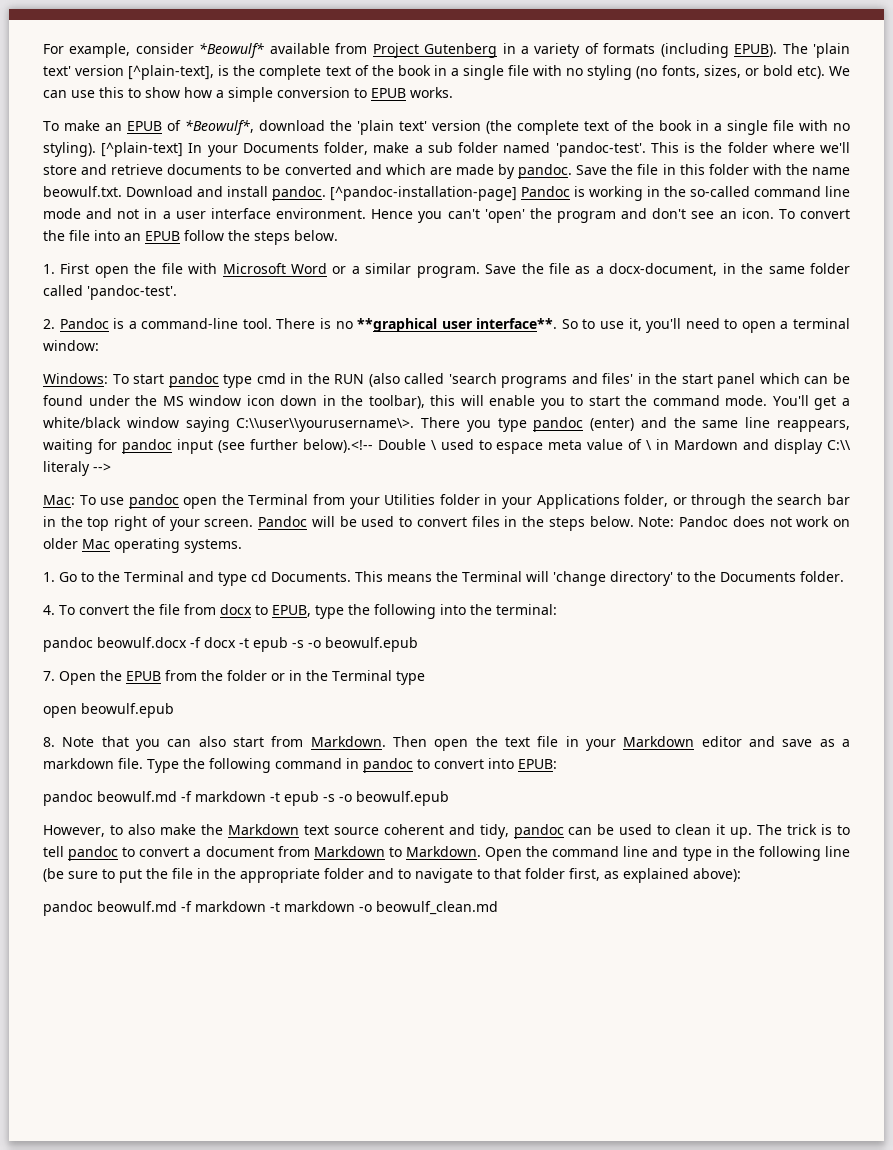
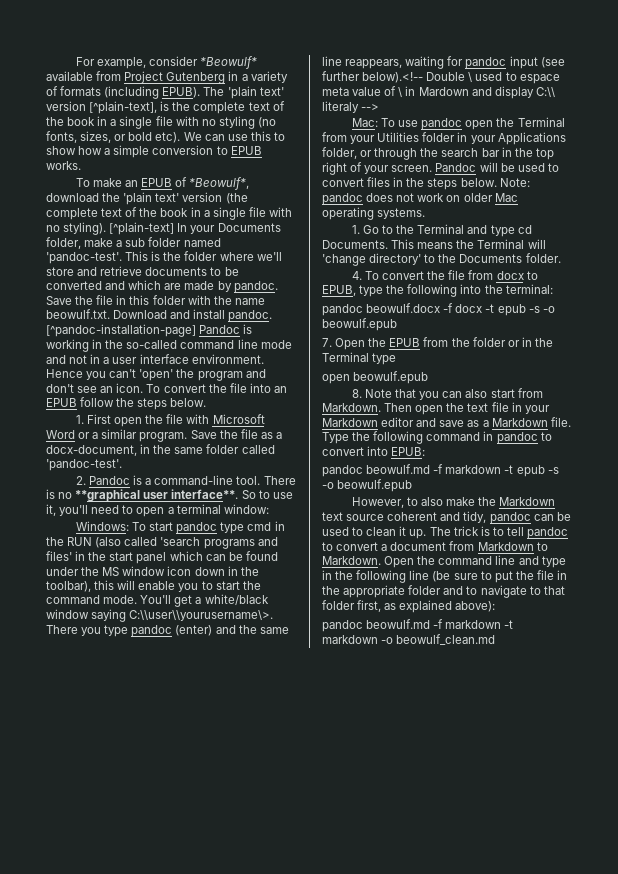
- Note: Pandoc does not work on older Mac operating systems.
+ Note: pandoc does not work on older Mac operating systems.
- Then open the text file in your Markdown editor and save as a markdown file.
+ Then open the text file in your Markdown editor and save as a Markdown file.

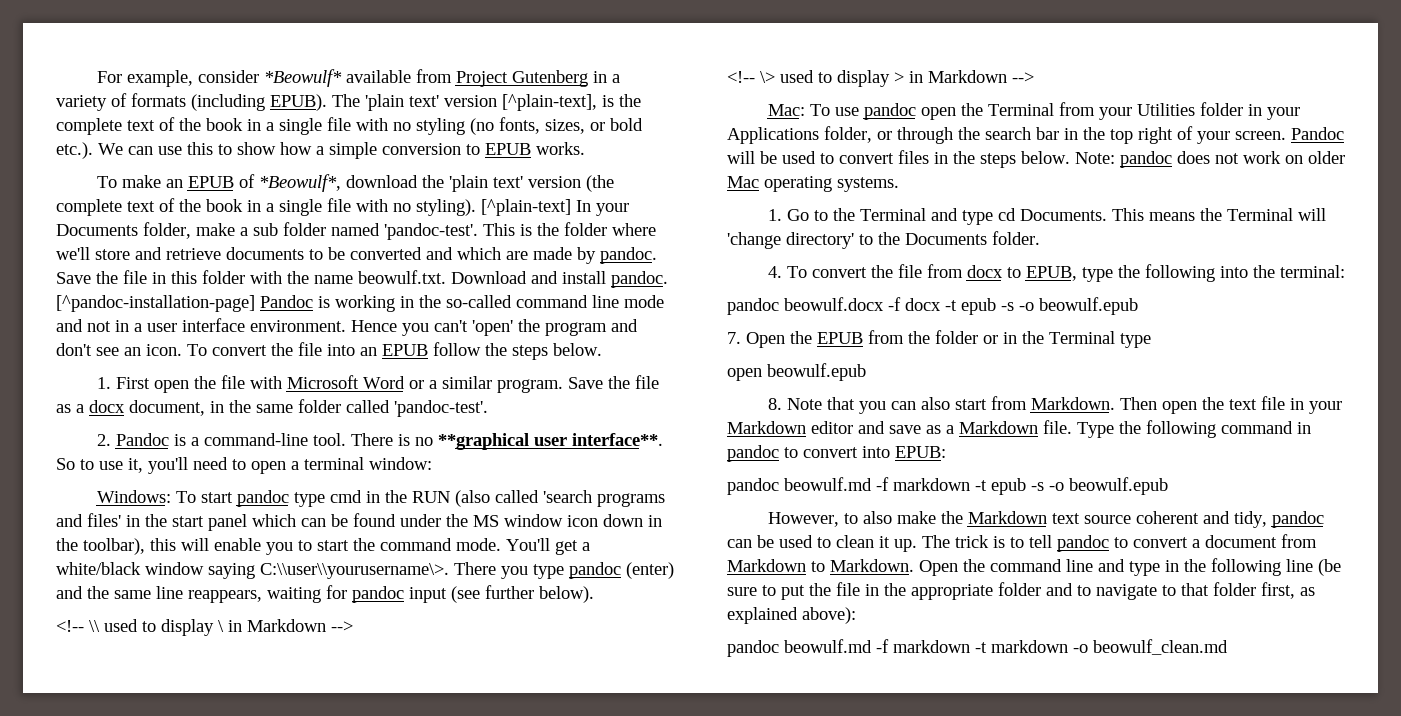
- The 'plain text' version [^plain-text], is the complete text of the book in a single file with no styling (no fonts, sizes, or bold etc). We can use this to show how a simple conversion to EPUB works.
+ The 'plain text' version [^plain-text], is the complete text of the book in a single file with no styling (no fonts, sizes, or bold etc.). We can use this to show how a simple conversion to EPUB works.
- Save the file as a docx-document, in the same folder called 'pandoc-test'.
+ Save the file as a docx document, in the same folder called 'pandoc-test'.
- There you type pandoc (enter) and the same line reappears, waiting for pandoc input (see further below).<!-- Double \ used to espace meta value of \ in Mardown and display C:\\ literaly -->
+ There you type pandoc (enter) and the same line reappears, waiting for pandoc input (see further below).
+ <!-- \\ used to display \ in Markdown -->
+ <!-- \> used to display > in Markdown -->

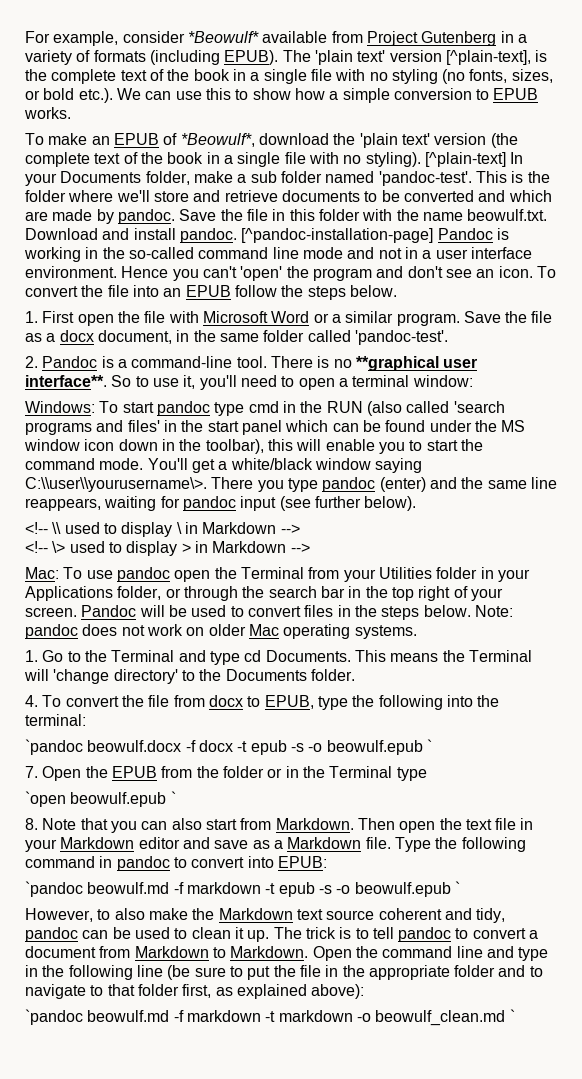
- pandoc beowulf.docx -f docx -t epub -s -o beowulf.epub
+ `pandoc beowulf.docx -f docx -t epub -s -o beowulf.epub `
- open beowulf.epub
+ `open beowulf.epub `
- pandoc beowulf.md -f markdown -t epub -s -o beowulf.epub
+ `pandoc beowulf.md -f markdown -t epub -s -o beowulf.epub `
- pandoc beowulf.md -f markdown -t markdown -o beowulf_clean.md
+ `pandoc beowulf.md -f markdown -t markdown -o beowulf_clean.md `

